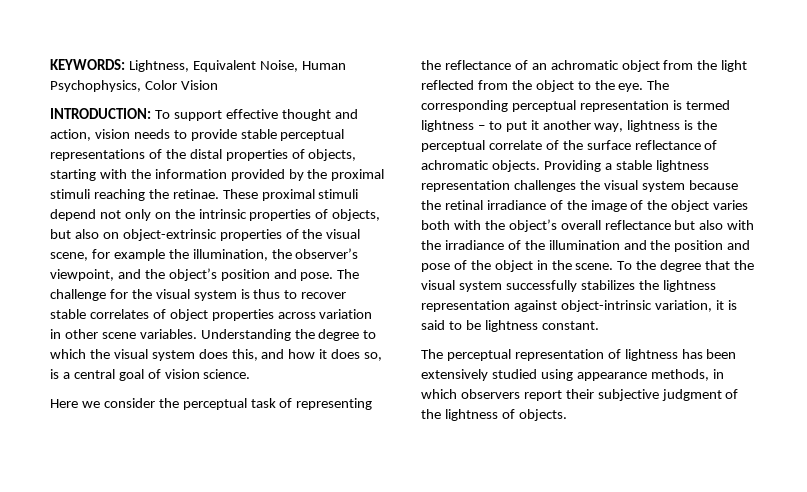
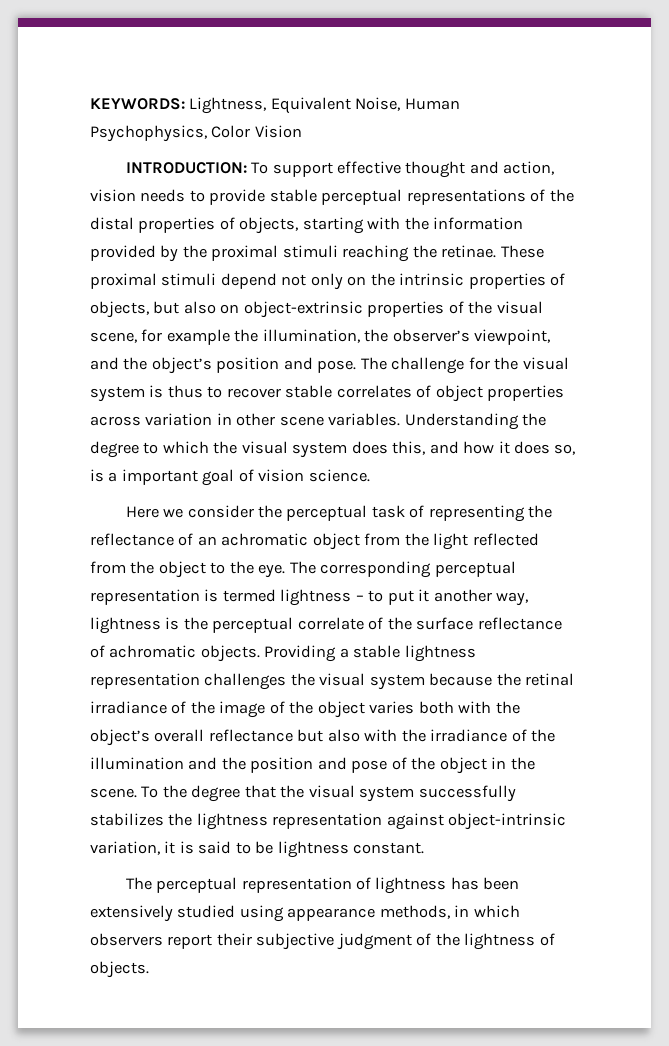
- Understanding the degree to which the visual system does this, and how it does so, is a central goal of vision science.
+ Understanding the degree to which the visual system does this, and how it does so, is a important goal of vision science.

